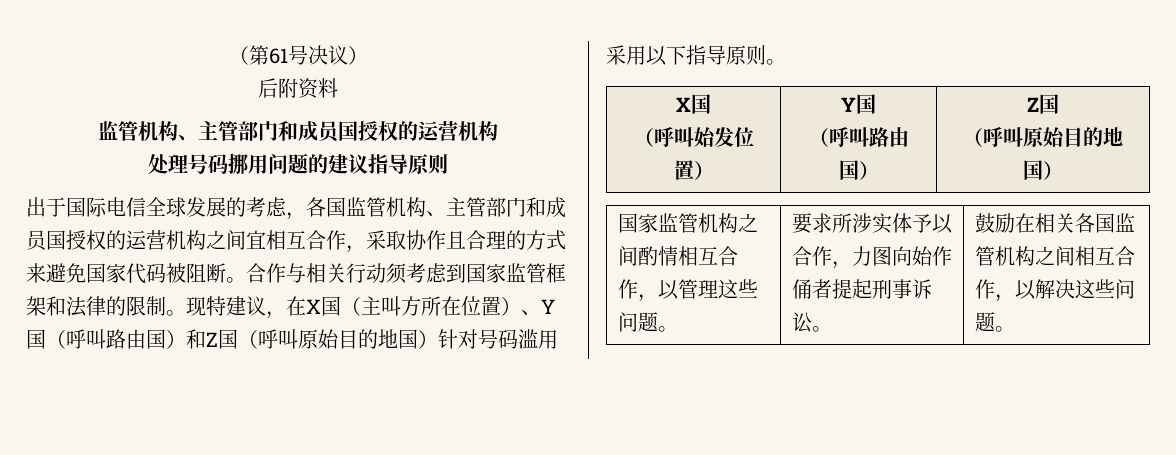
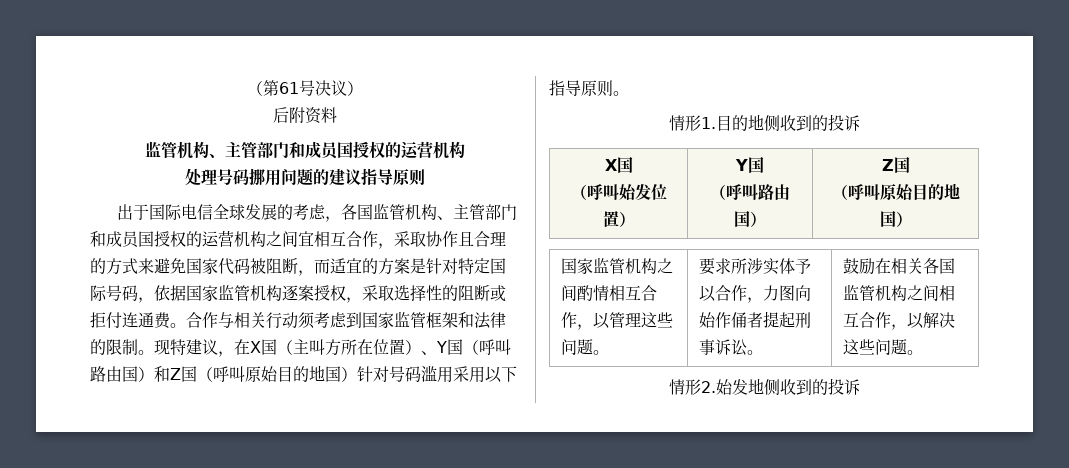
- 出于国际电信全球发展的考虑，各国监管机构、主管部门和成员国授权的运营机构之间宜相互合作，采取协作且合理的方式来避免国家代码被阻断。
+ 出于国际电信全球发展的考虑，各国监管机构、主管部门和成员国授权的运营机构之间宜相互合作，采取协作且合理的方式来避免国家代码被阻断，而适宜的方案是针对特定国际号码，依据国家监管机构逐案授权，采取选择性的阻断或拒付连通费。
+ 情形1.目的地侧收到的投诉
+ 情形2.始发地侧收到的投诉

